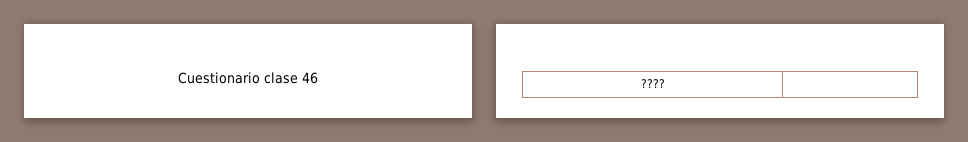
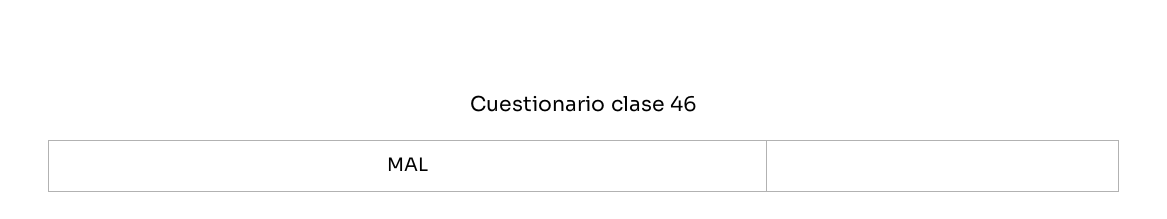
- ???? |
+ MAL |

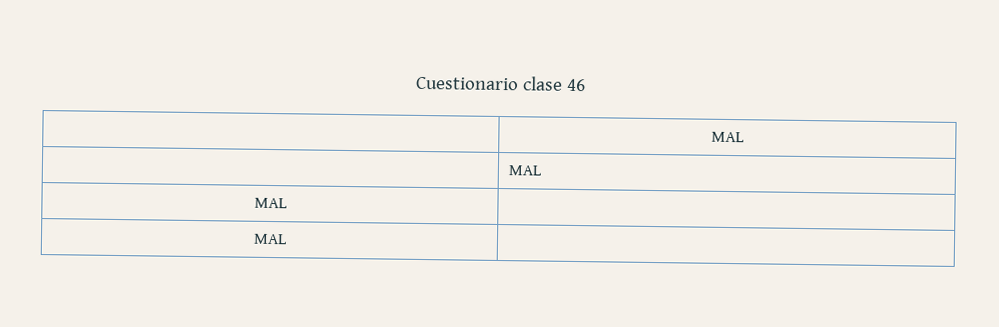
  Cuestionario clase 46
+ | MAL
+ | MAL
+ MAL |

